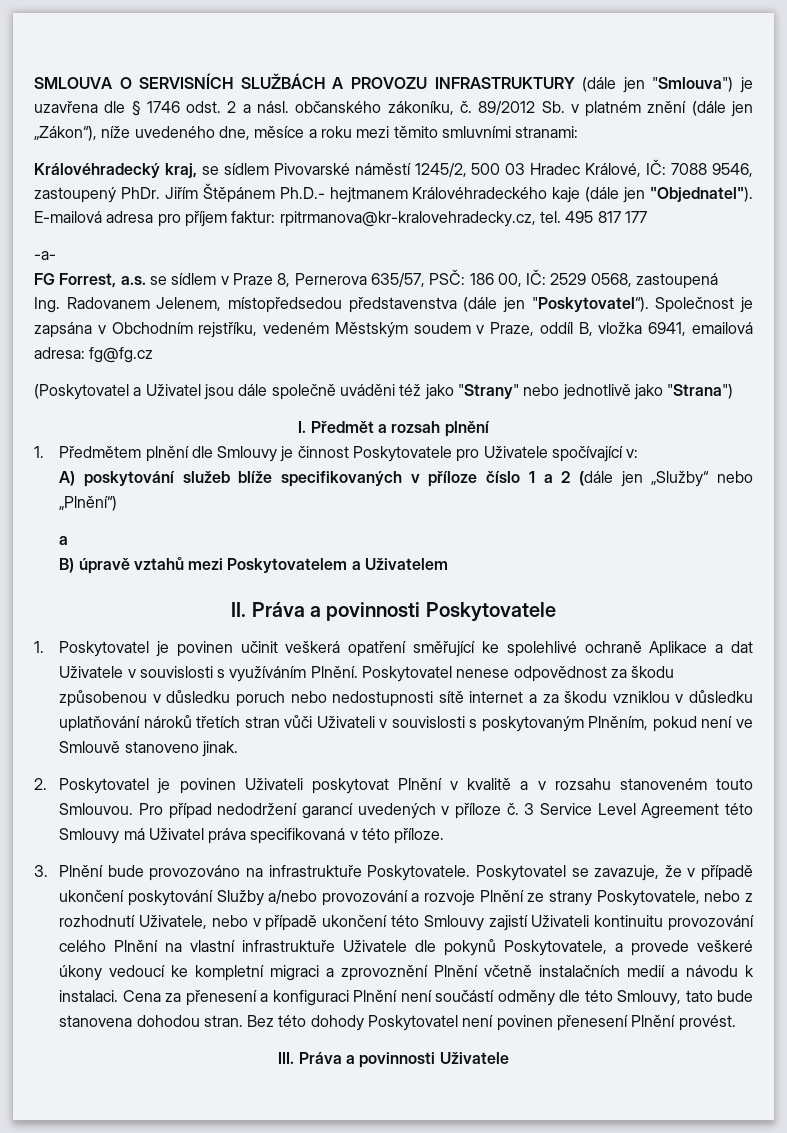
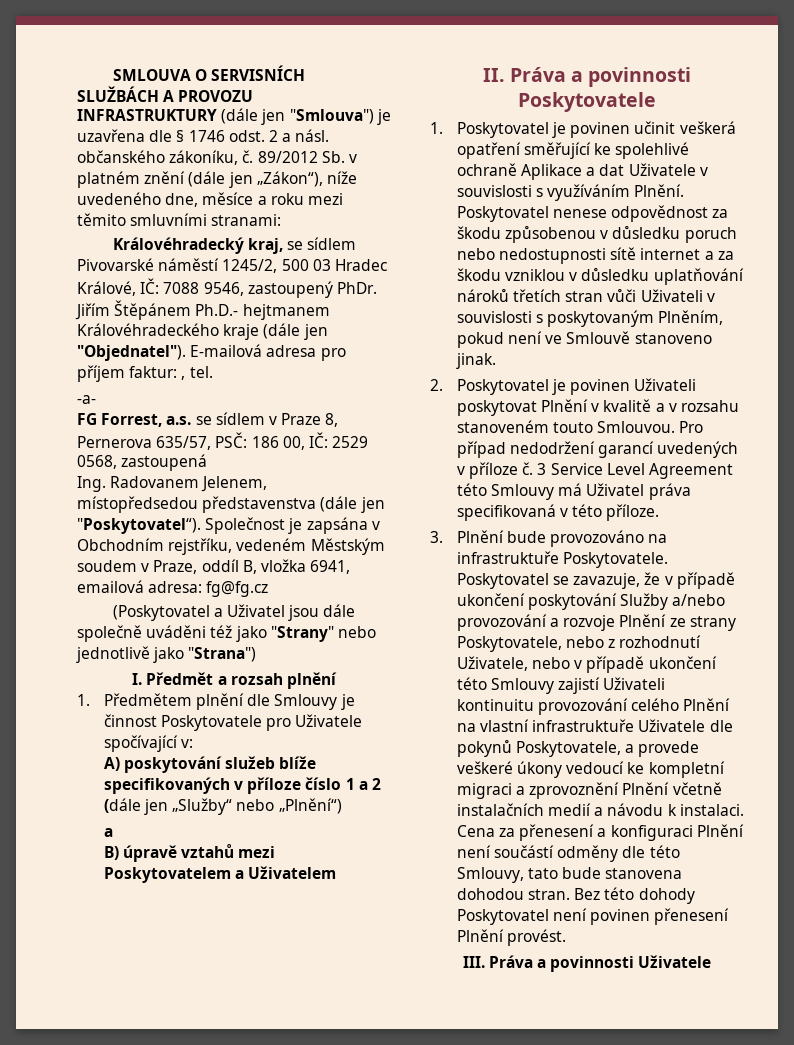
- Jiřím Štěpánem Ph.D.- hejtmanem Královéhradeckého kaje (dále jen "Objednatel").
+ Jiřím Štěpánem Ph.D.- hejtmanem Královéhradeckého kraje (dále jen "Objednatel").
- E-mailová adresa pro příjem faktur: rpitrmanova@kr-kralovehradecky.cz, tel. 495 817 177
+ E-mailová adresa pro příjem faktur: , tel.

